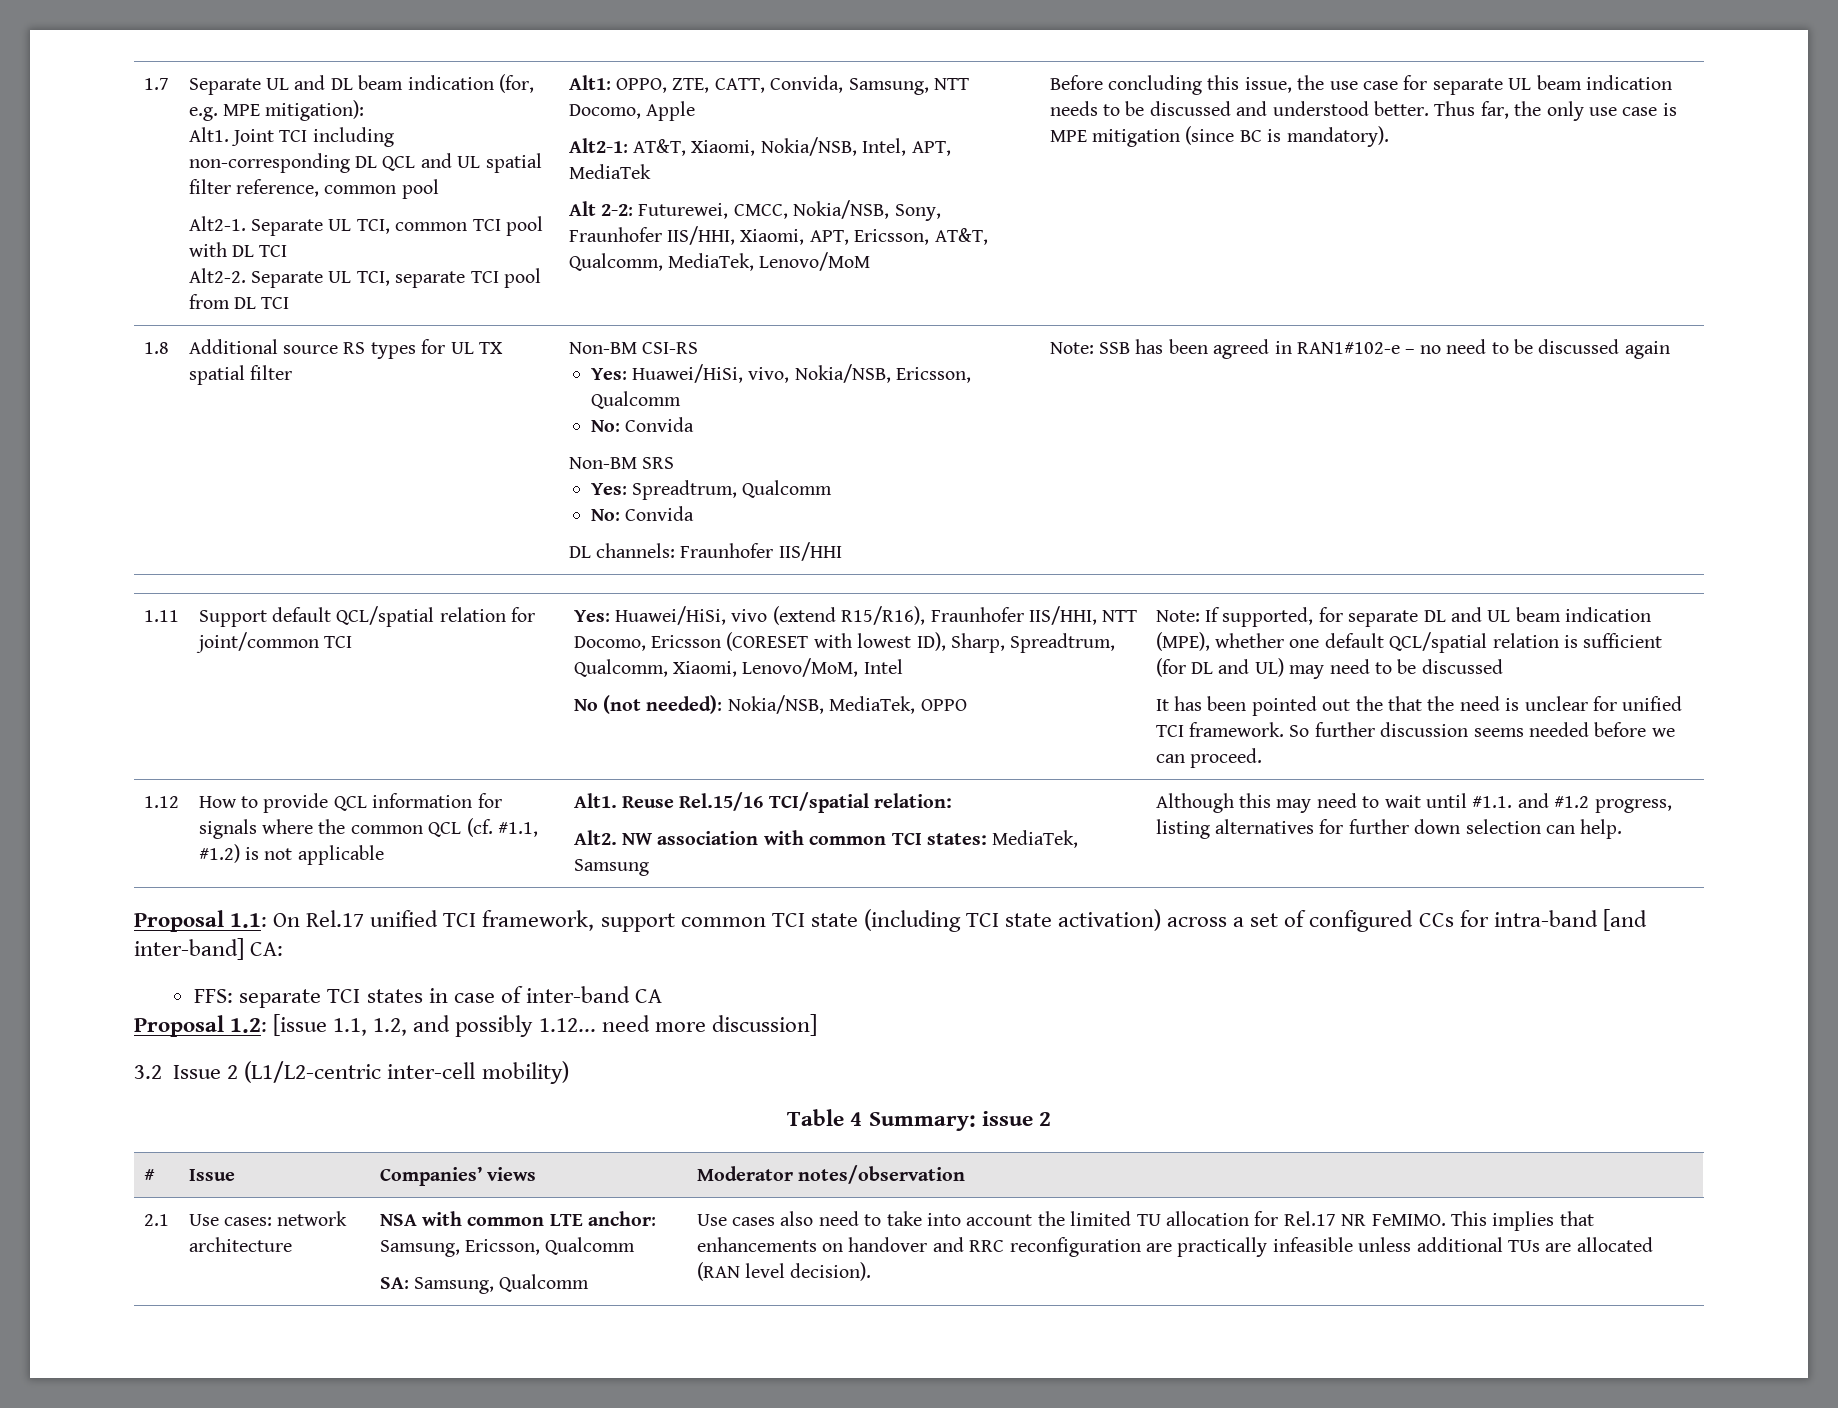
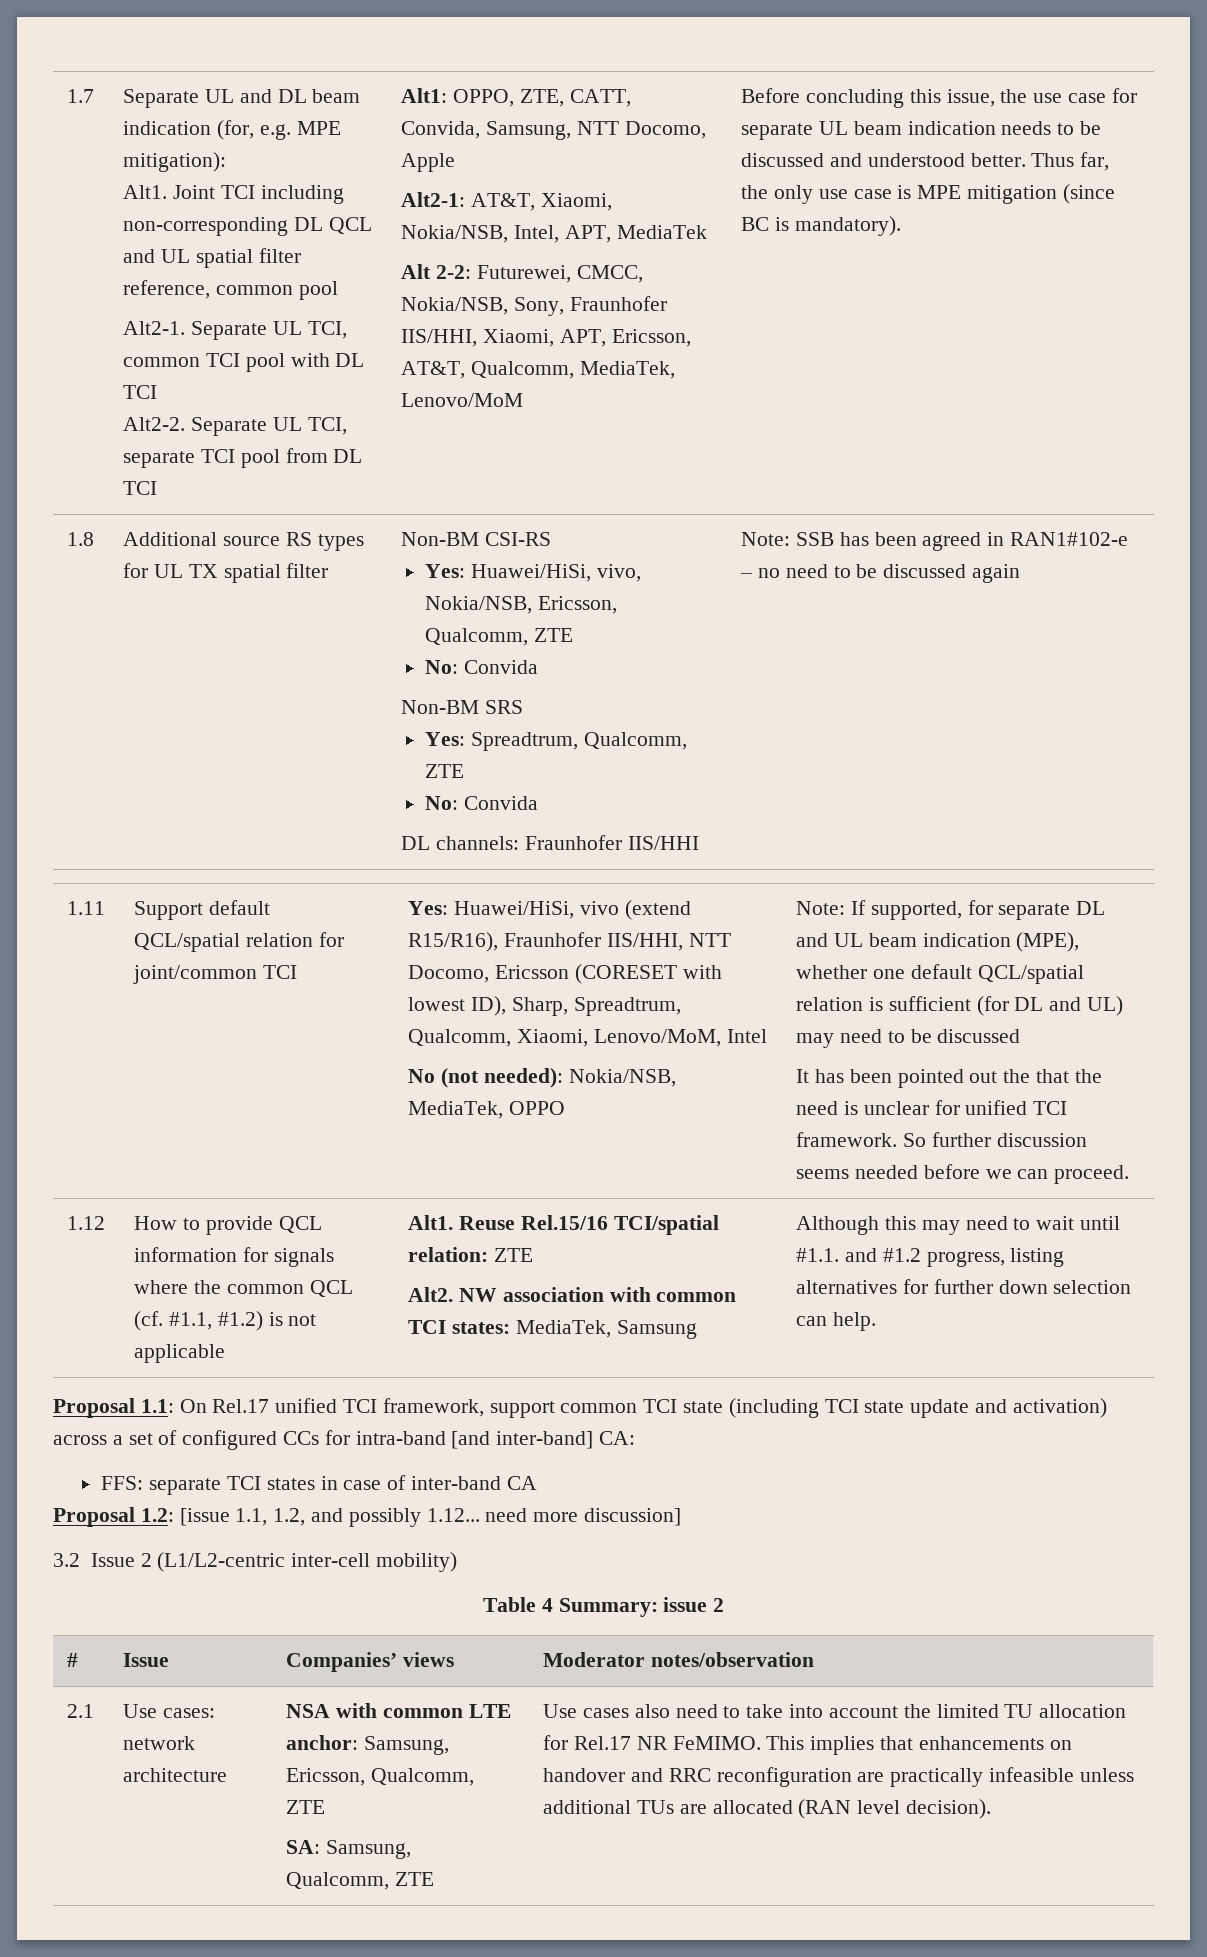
- Yes: Huawei/HiSi, vivo, Nokia/NSB, Ericsson, Qualcomm
+ Yes: Huawei/HiSi, vivo, Nokia/NSB, Ericsson, Qualcomm, ZTE
- Yes: Spreadtrum, Qualcomm
+ Yes: Spreadtrum, Qualcomm, ZTE
- Reuse Rel.15/16 TCI/spatial relation:
+ Reuse Rel.15/16 TCI/spatial relation: ZTE
- Proposal 1.1: On Rel.17 unified TCI framework, support common TCI state (including TCI state activation) across a set of configured CCs for intra-band [and inter-band] CA:
+ Proposal 1.1: On Rel.17 unified TCI framework, support common TCI state (including TCI state update and activation) across a set of configured CCs for intra-band [and inter-band] CA:
- NSA with common LTE anchor: Samsung, Ericsson, Qualcomm
+ NSA with common LTE anchor: Samsung, Ericsson, Qualcomm, ZTE
- SA: Samsung, Qualcomm
+ SA: Samsung, Qualcomm, ZTE

